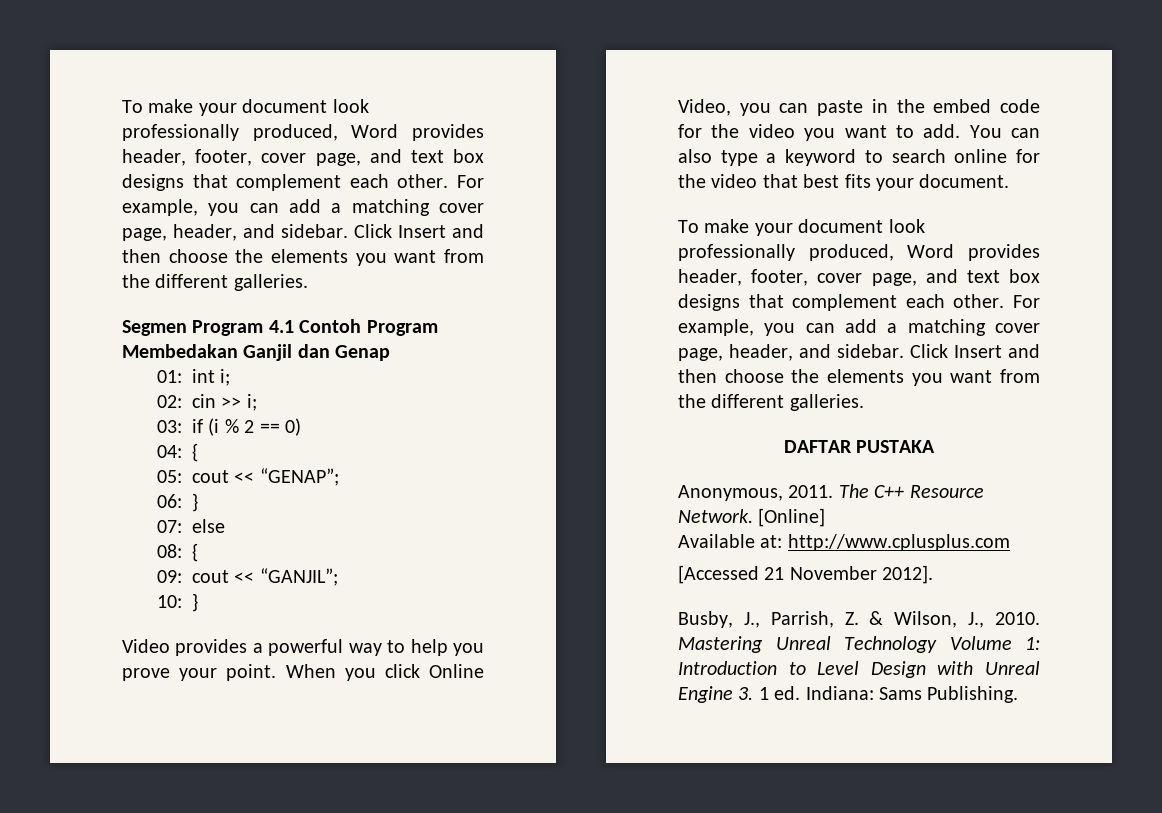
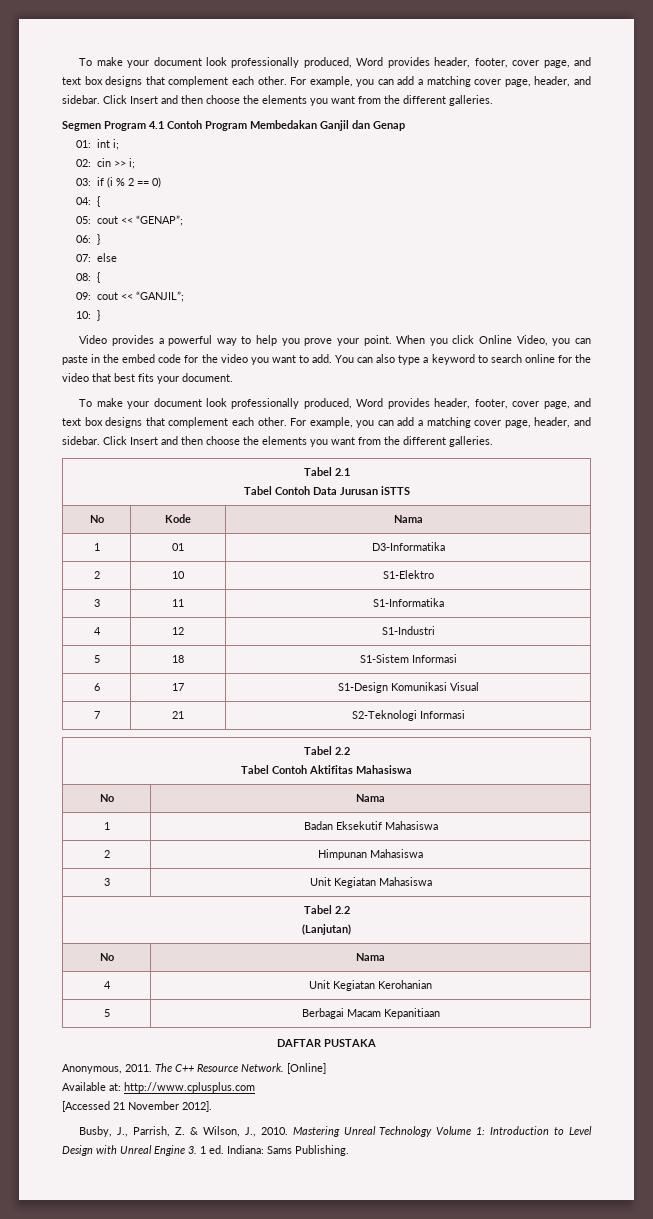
+ Tabel 2.1
+ Tabel Contoh Data Jurusan iSTTS
+ No | Kode | Nama
+ 1 | 01 | D3-Informatika
+ 2 | 10 | S1-Elektro
+ 3 | 11 | S1-Informatika
+ 4 | 12 | S1-Industri
+ 5 | 18 | S1-Sistem Informasi
+ 6 | 17 | S1-Design Komunikasi Visual
+ 7 | 21 | S2-Teknologi Informasi
+ Tabel 2.2
+ Tabel Contoh Aktifitas Mahasiswa
+ No | Nama
+ 1 | Badan Eksekutif Mahasiswa
+ 2 | Himpunan Mahasiswa
+ 3 | Unit Kegiatan Mahasiswa
+ Tabel 2.2
+ (Lanjutan)
+ No | Nama
+ 4 | Unit Kegiatan Kerohanian
+ 5 | Berbagai Macam Kepanitiaan

